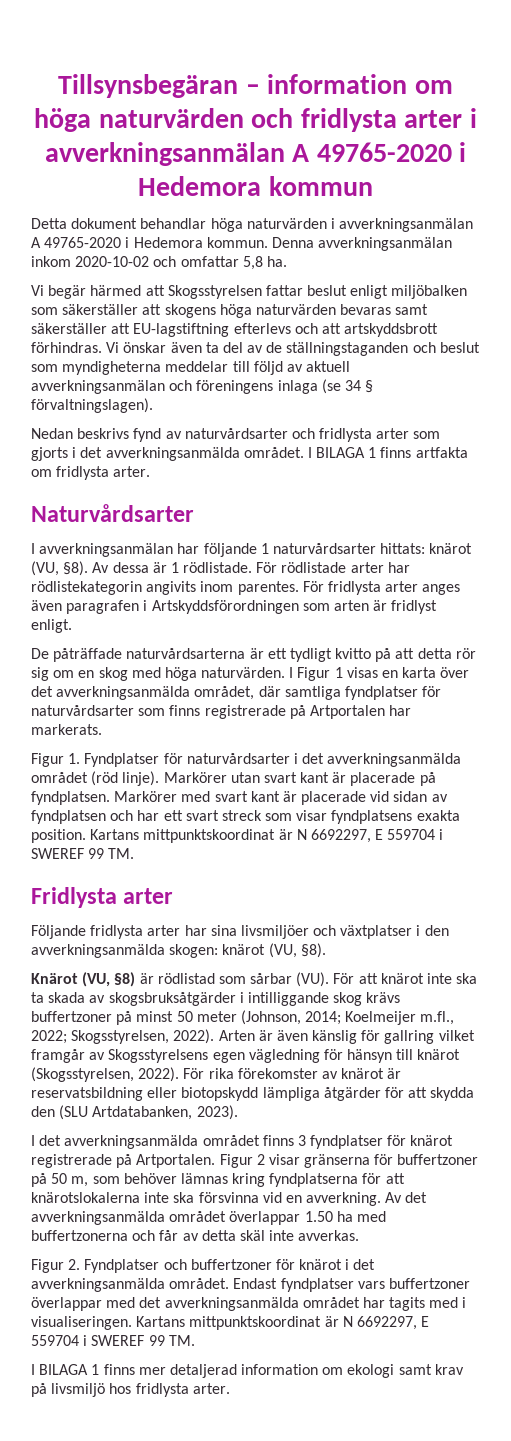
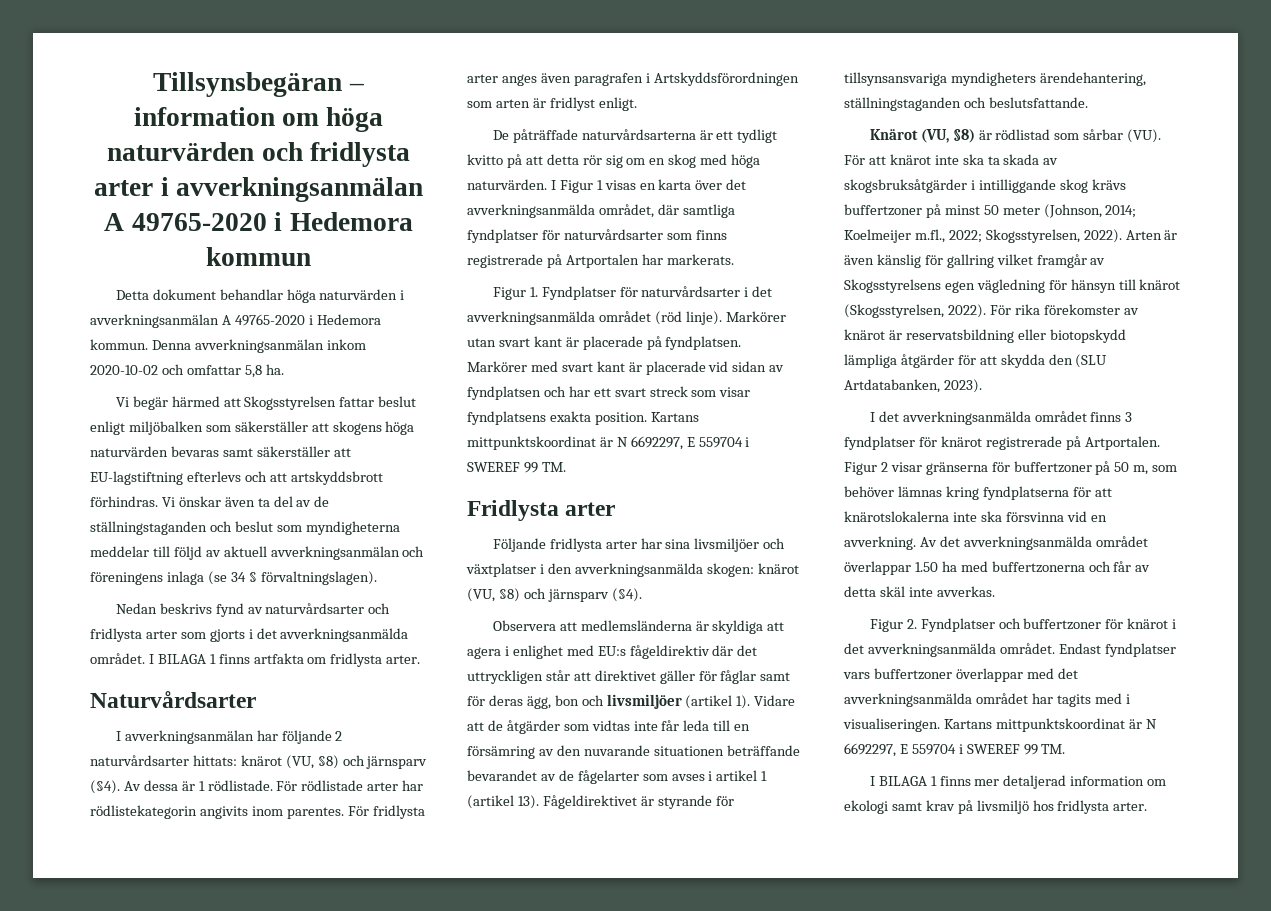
- I avverkningsanmälan har följande 1 naturvårdsarter hittats: knärot (VU, §8).
+ I avverkningsanmälan har följande 2 naturvårdsarter hittats: knärot (VU, §8) och järnsparv (§4).
- Följande fridlysta arter har sina livsmiljöer och växtplatser i den avverkningsanmälda skogen: knärot (VU, §8).
+ Följande fridlysta arter har sina livsmiljöer och växtplatser i den avverkningsanmälda skogen: knärot (VU, §8) och järnsparv (§4).
+ Observera att medlemsländerna är skyldiga att agera i enlighet med EU:s fågeldirektiv där det uttryckligen står att direktivet gäller för fåglar samt för deras ägg, bon och livsmiljöer (artikel 1). Vidare att de åtgärder som vidtas inte får leda till en försämring av den nuvarande situationen beträffande bevarandet av de fågelarter som avses i artikel 1 (artikel 13). Fågeldirektivet är styrande för tillsynsansvariga myndigheters ärendehantering, ställningstaganden och beslutsfattande.

